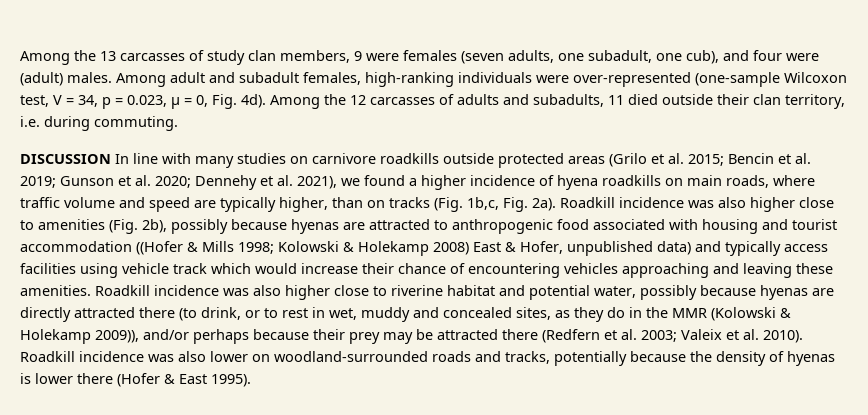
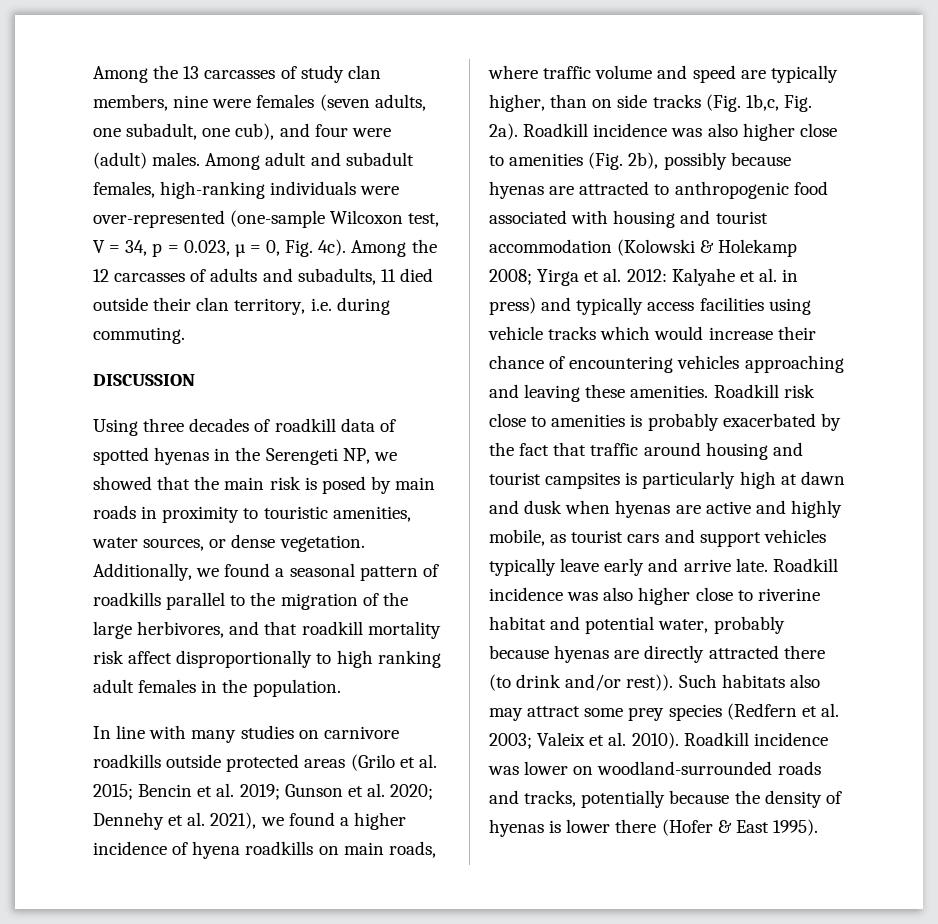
- Among the 13 carcasses of study clan members, 9 were females (seven adults, one subadult, one cub), and four were (adult) males.
+ Among the 13 carcasses of study clan members, nine were females (seven adults, one subadult, one cub), and four were (adult) males.
- Among adult and subadult females, high-ranking individuals were over-represented (one-sample Wilcoxon test, V = 34, p = 0.023, µ = 0, Fig. 4d).
+ Among adult and subadult females, high-ranking individuals were over-represented (one-sample Wilcoxon test, V = 34, p = 0.023, µ = 0, Fig. 4c).
- DISCUSSION In line with many studies on carnivore roadkills outside protected areas (Grilo et al. 2015; Bencin et al. 2019; Gunson et al. 2020; Dennehy et al. 2021), we found a higher incidence of hyena roadkills on main roads, where traffic volume and speed are typically higher, than on tracks (Fig. 1b,c, Fig. 2a).
+ DISCUSSION
+ Using three decades of roadkill data of spotted hyenas in the Serengeti NP, we showed that the main risk is posed by main roads in proximity to touristic amenities, water sources, or dense vegetation. Additionally, we found a seasonal pattern of roadkills parallel to the migration of the large herbivores, and that roadkill mortality risk affect disproportionally to high ranking adult females in the population.
+ In line with many studies on carnivore roadkills outside protected areas (Grilo et al. 2015; Bencin et al. 2019; Gunson et al. 2020; Dennehy et al. 2021), we found a higher incidence of hyena roadkills on main roads, where traffic volume and speed are typically higher, than on side tracks (Fig. 1b,c, Fig. 2a).
- Roadkill incidence was also higher close to amenities (Fig. 2b), possibly because hyenas are attracted to anthropogenic food associated with housing and tourist accommodation ((Hofer & Mills 1998; Kolowski & Holekamp 2008) East & Hofer, unpublished data) and typically access facilities using vehicle track which would increase their chance of encountering vehicles approaching and leaving these amenities.
+ Roadkill incidence was also higher close to amenities (Fig. 2b), possibly because hyenas are attracted to anthropogenic food associated with housing and tourist accommodation (Kolowski & Holekamp 2008; Yirga et al. 2012: Kalyahe et al. in press) and typically access facilities using vehicle tracks which would increase their chance of encountering vehicles approaching and leaving these amenities.
- Roadkill incidence was also higher close to riverine habitat and potential water, possibly because hyenas are directly attracted there (to drink, or to rest in wet, muddy and concealed sites, as they do in the MMR (Kolowski & Holekamp 2009)), and/or perhaps because their prey may be attracted there (Redfern et al. 2003; Valeix et al. 2010).
+ Roadkill risk close to amenities is probably exacerbated by the fact that traffic around housing and tourist campsites is particularly high at dawn and dusk when hyenas are active and highly mobile, as tourist cars and support vehicles typically leave early and arrive late. Roadkill incidence was also higher close to riverine habitat and potential water, probably because hyenas are directly attracted there (to drink and/or rest)). Such habitats also may attract some prey species (Redfern et al. 2003; Valeix et al. 2010).
- Roadkill incidence was also lower on woodland-surrounded roads and tracks, potentially because the density of hyenas is lower there (Hofer & East 1995).
+ Roadkill incidence was lower on woodland-surrounded roads and tracks, potentially because the density of hyenas is lower there (Hofer & East 1995).

